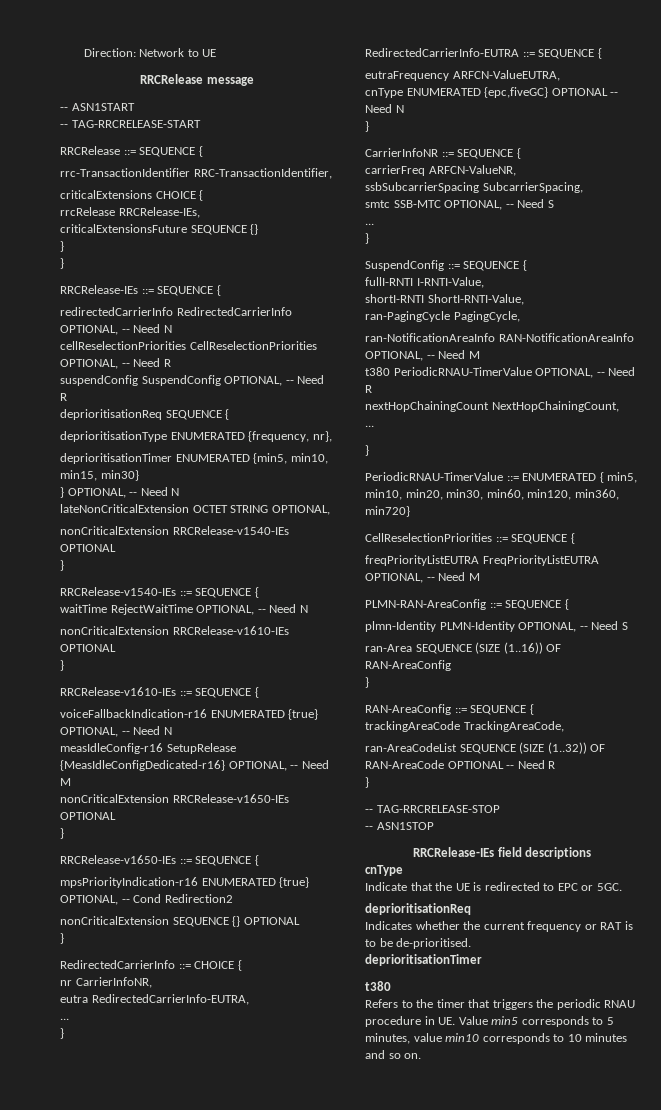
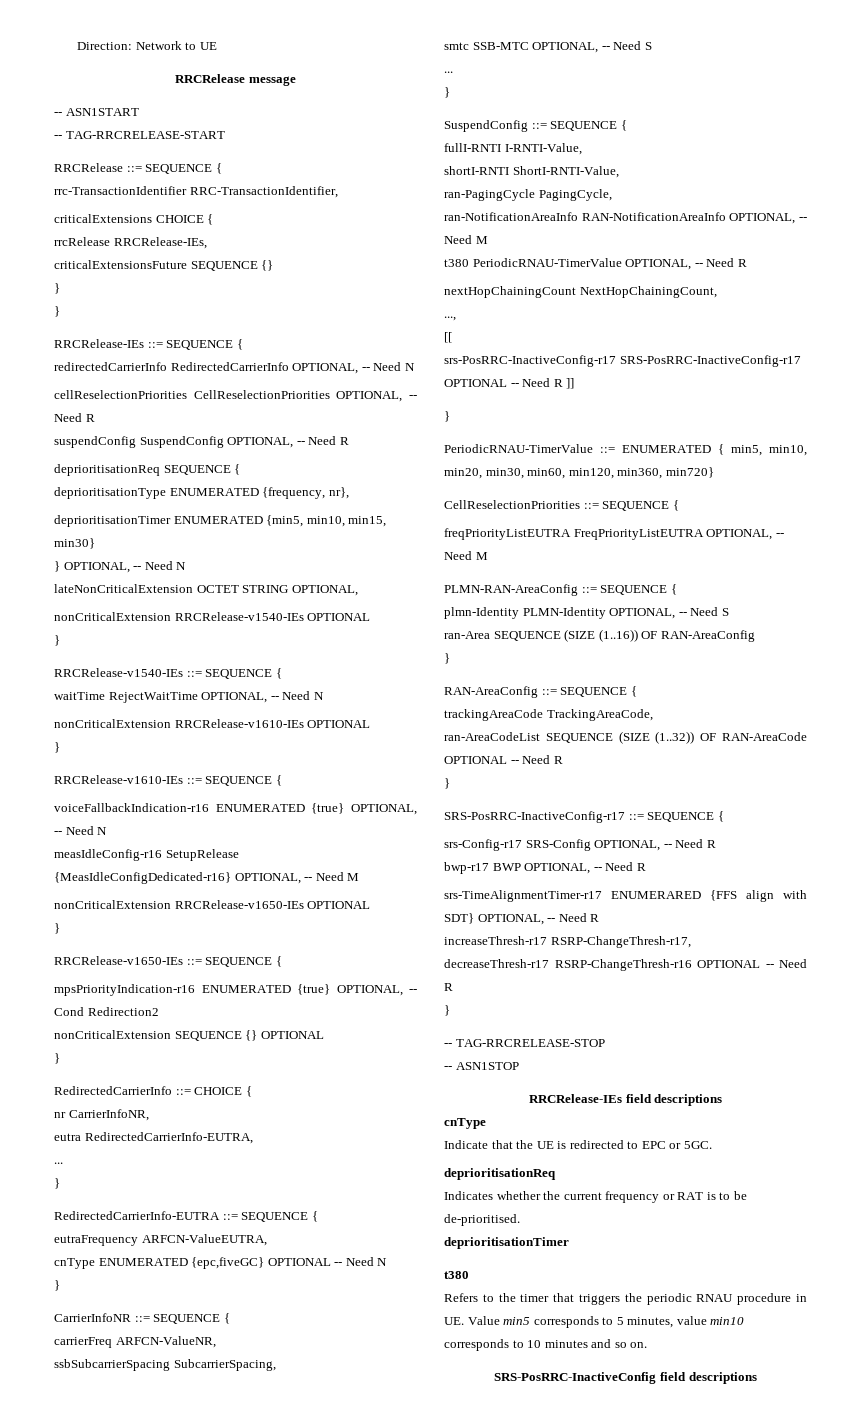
  nextHopChainingCount NextHopChainingCount,
- ...
+ ...,
+ [[
+ srs-PosRRC-InactiveConfig-r17 SRS-PosRRC-InactiveConfig-r17 OPTIONAL -- Need R ]]
+ SRS-PosRRC-InactiveConfig-r17 ::= SEQUENCE {
+ srs-Config-r17 SRS-Config OPTIONAL, -- Need R
+ bwp-r17 BWP OPTIONAL, -- Need R
+ srs-TimeAlignmentTimer-r17 ENUMERARED {FFS align with SDT} OPTIONAL, -- Need R
+ increaseThresh-r17 RSRP-ChangeThresh-r17,
+ decreaseThresh-r17 RSRP-ChangeThresh-r16 OPTIONAL -- Need R
+ }
+ SRS-PosRRC-InactiveConfig field descriptions

